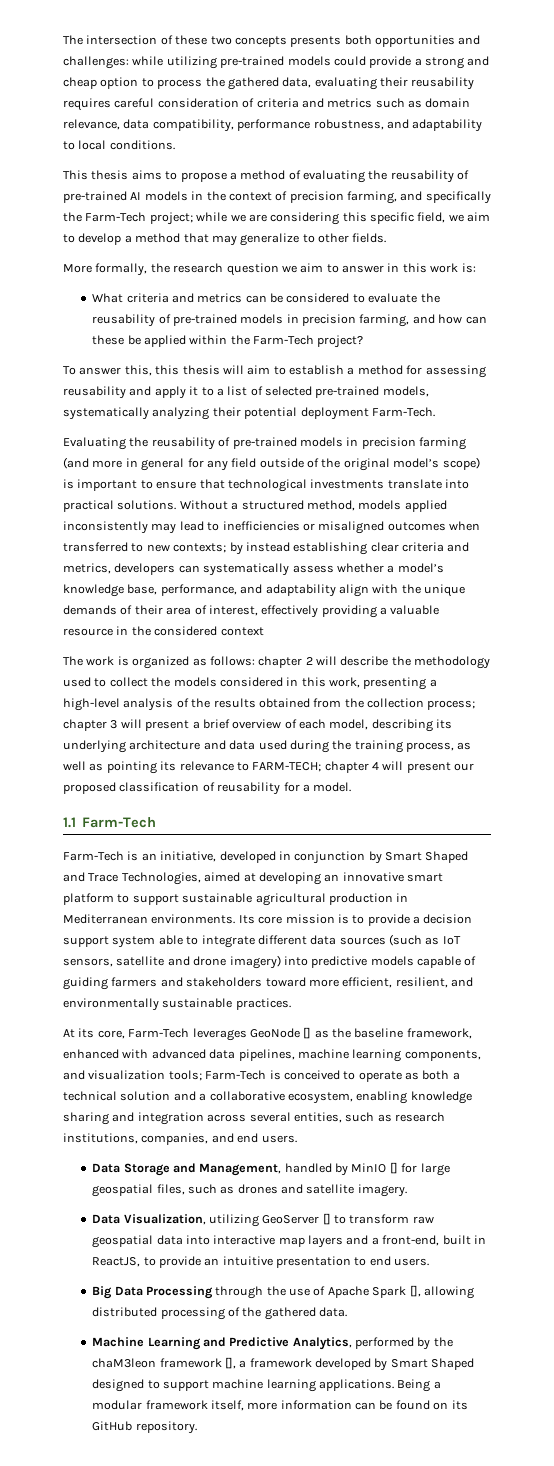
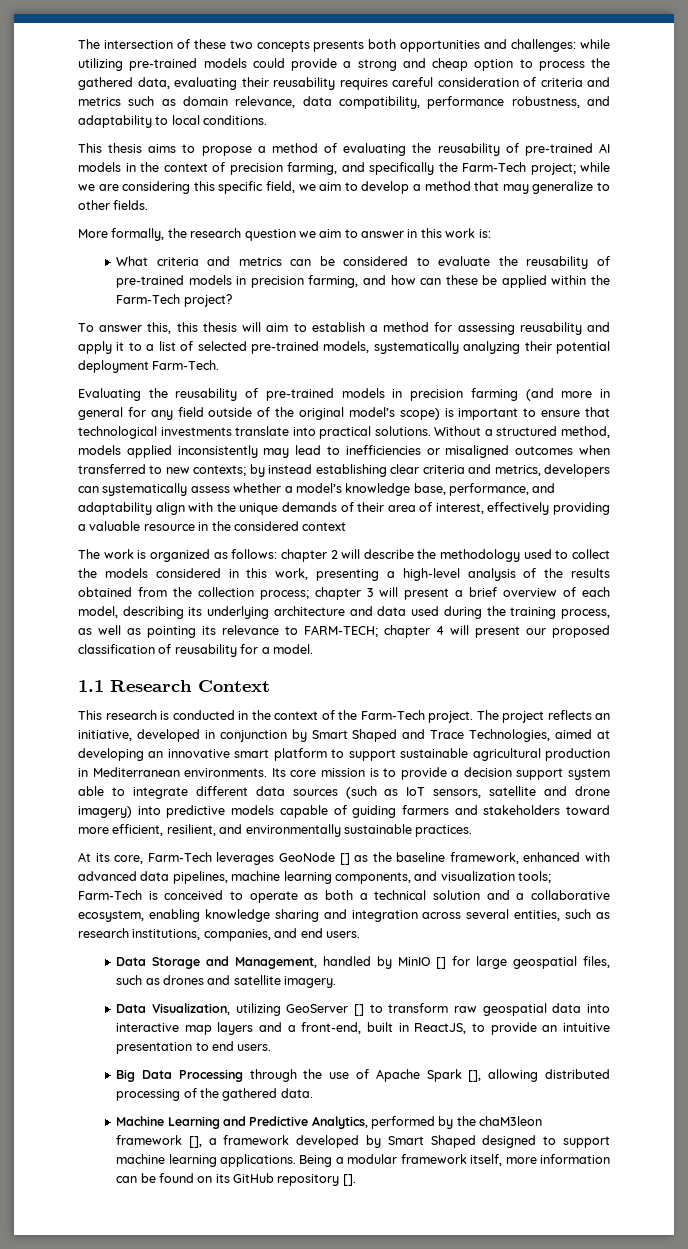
- 1.1 Farm-Tech
- Farm-Tech is an initiative, developed in conjunction by Smart Shaped and Trace Technologies, aimed at developing an innovative smart platform to support sustainable agricultural production in Mediterranean environments.
+ 1.1 Research Context
+ This research is conducted in the context of the Farm-Tech project. The project reflects an initiative, developed in conjunction by Smart Shaped and Trace Technologies, aimed at developing an innovative smart platform to support sustainable agricultural production in Mediterranean environments.
- Being a modular framework itself, more information can be found on its GitHub repository.
+ Being a modular framework itself, more information can be found on its GitHub repository [].

